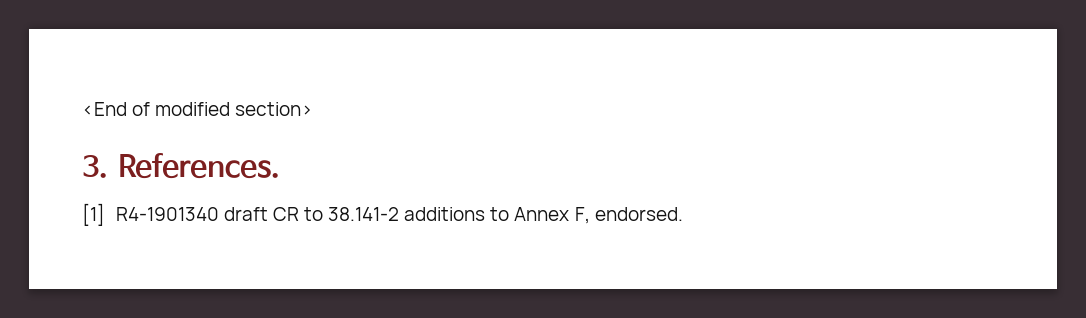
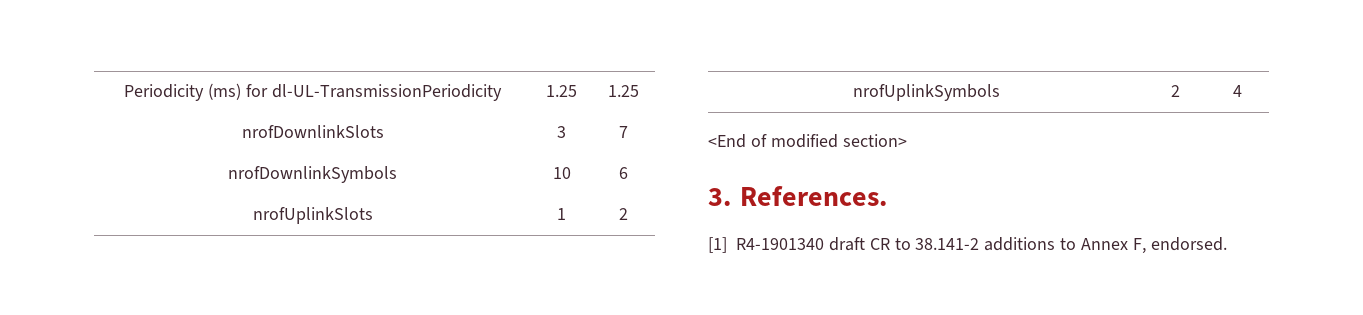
+ Periodicity (ms) for dl-UL-TransmissionPeriodicity | 1.25 | 1.25
+ nrofDownlinkSlots | 3 | 7
+ nrofDownlinkSymbols | 10 | 6
+ nrofUplinkSlots | 1 | 2
+ nrofUplinkSymbols | 2 | 4

